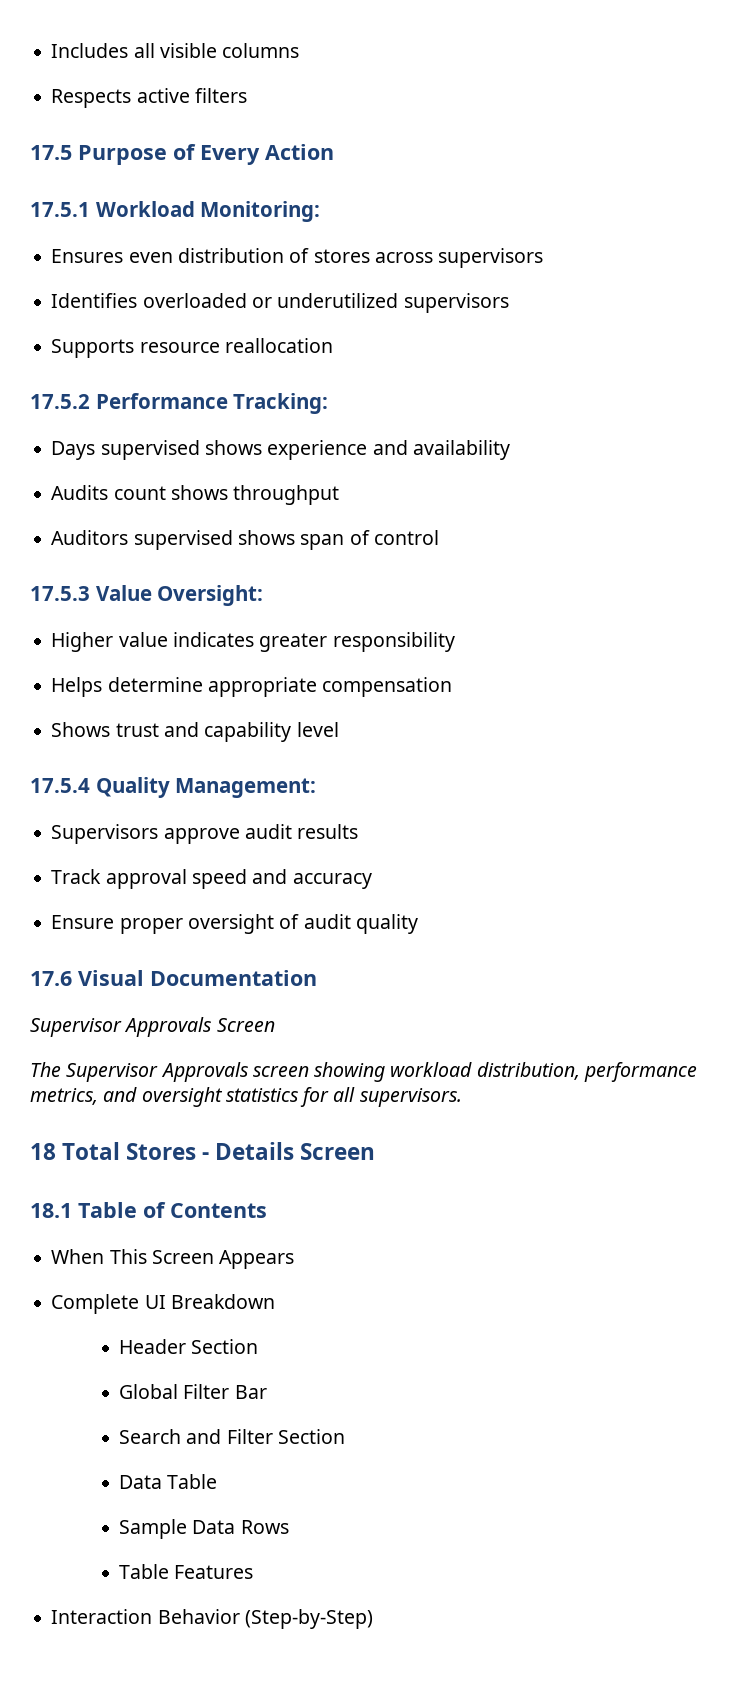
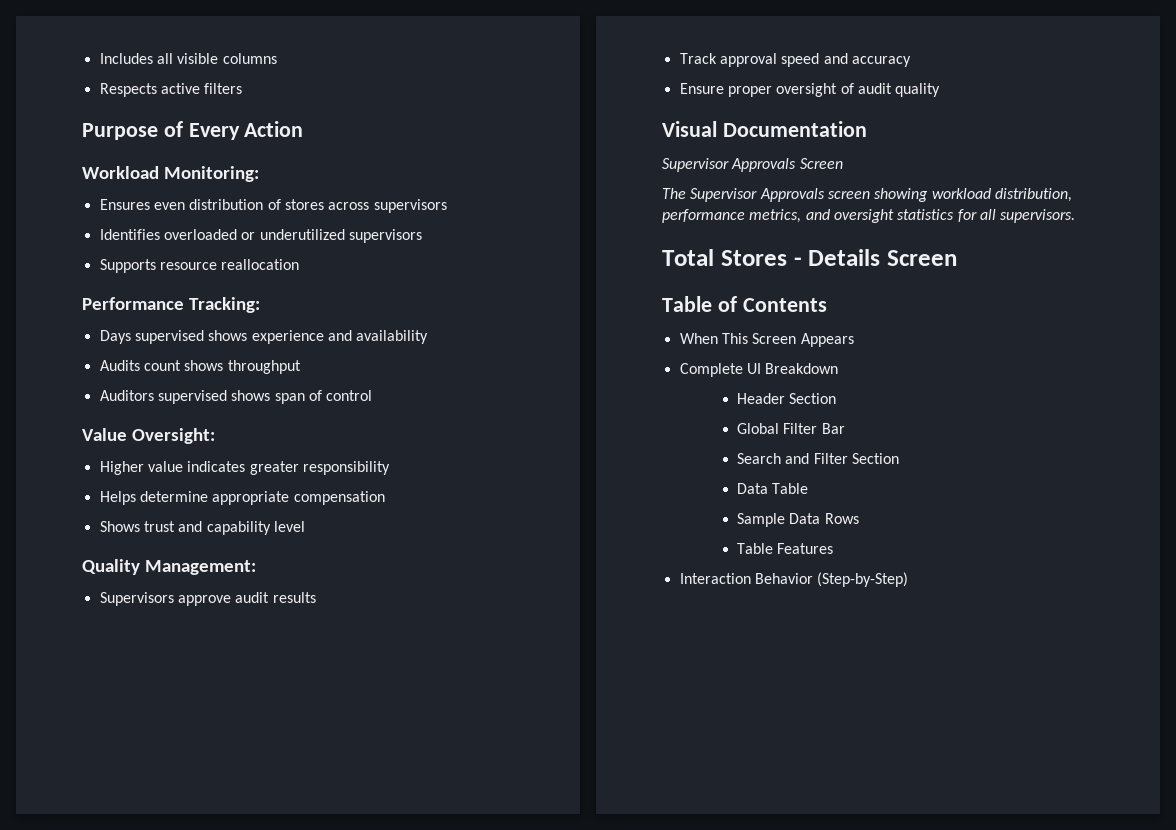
- 17.5 Purpose of Every Action
+ Purpose of Every Action
- 17.5.1 Workload Monitoring:
+ Workload Monitoring:
- 17.5.2 Performance Tracking:
+ Performance Tracking:
- 17.5.3 Value Oversight:
+ Value Oversight:
- 17.5.4 Quality Management:
+ Quality Management:
- 17.6 Visual Documentation
+ Visual Documentation
- 18 Total Stores - Details Screen
+ Total Stores - Details Screen
- 18.1 Table of Contents
+ Table of Contents

